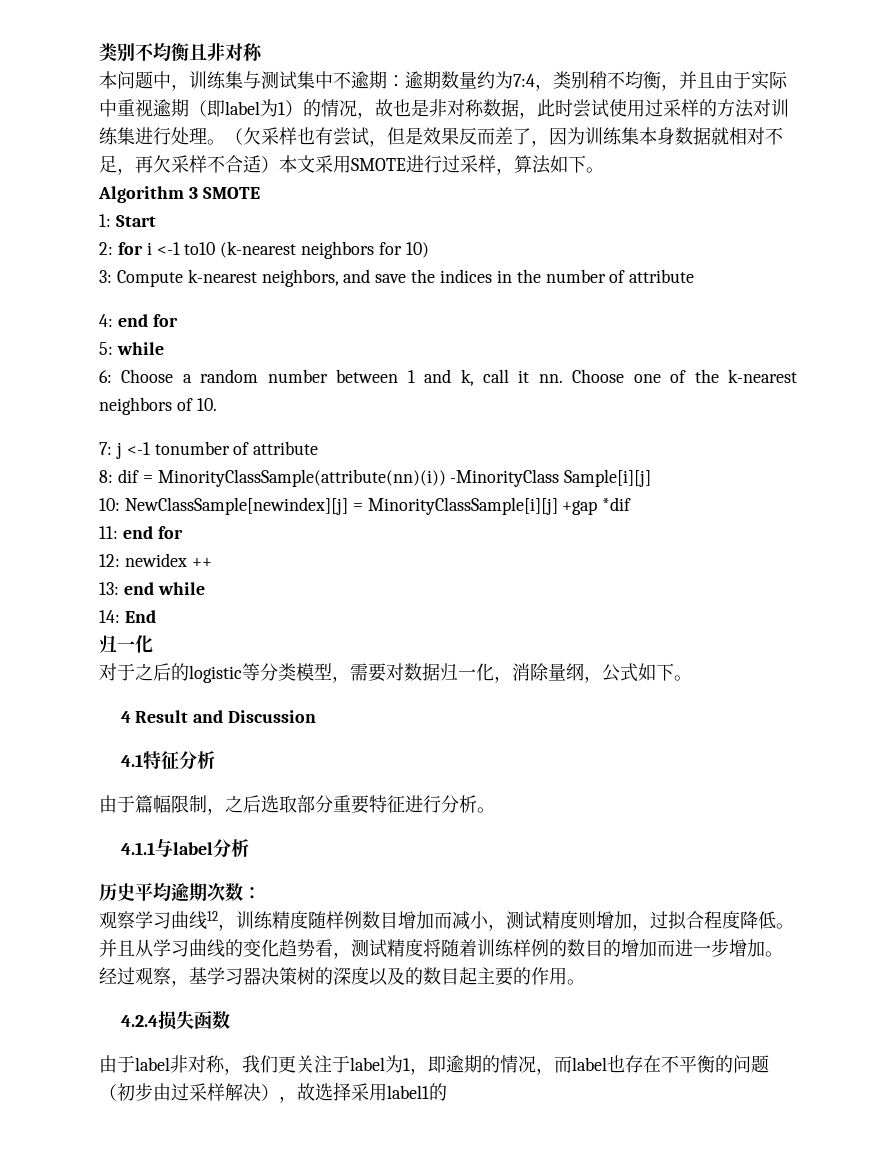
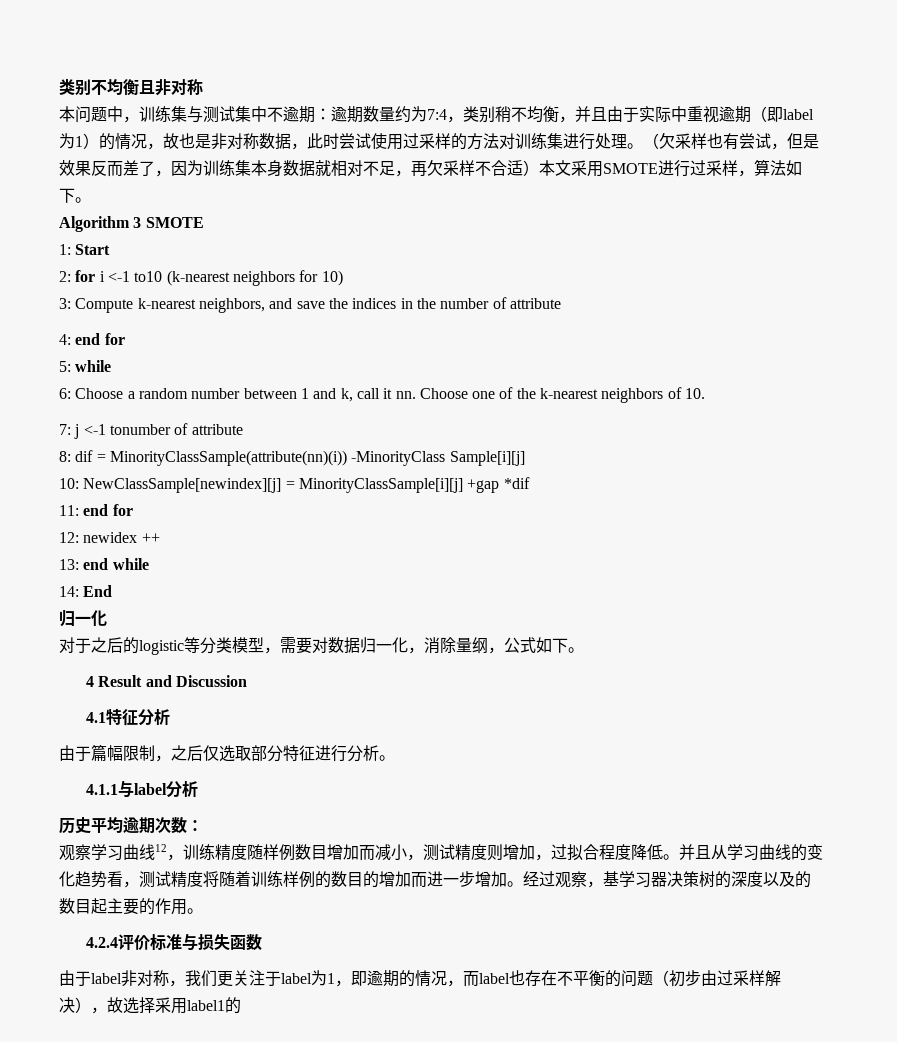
- 由于篇幅限制，之后选取部分重要特征进行分析。
+ 由于篇幅限制，之后仅选取部分特征进行分析。
- 4.2.4损失函数
+ 4.2.4评价标准与损失函数

